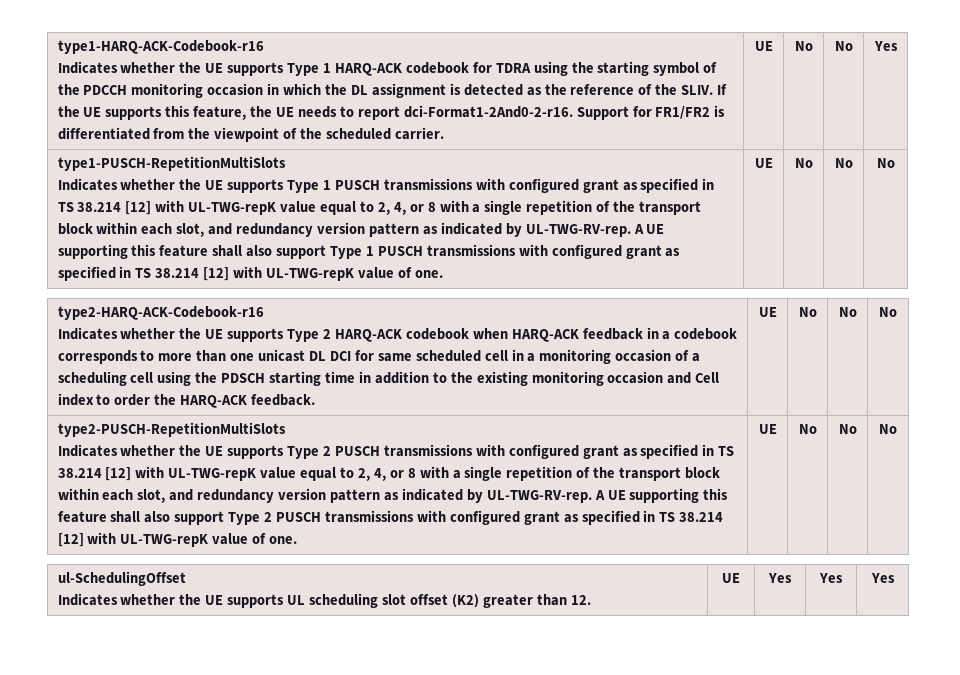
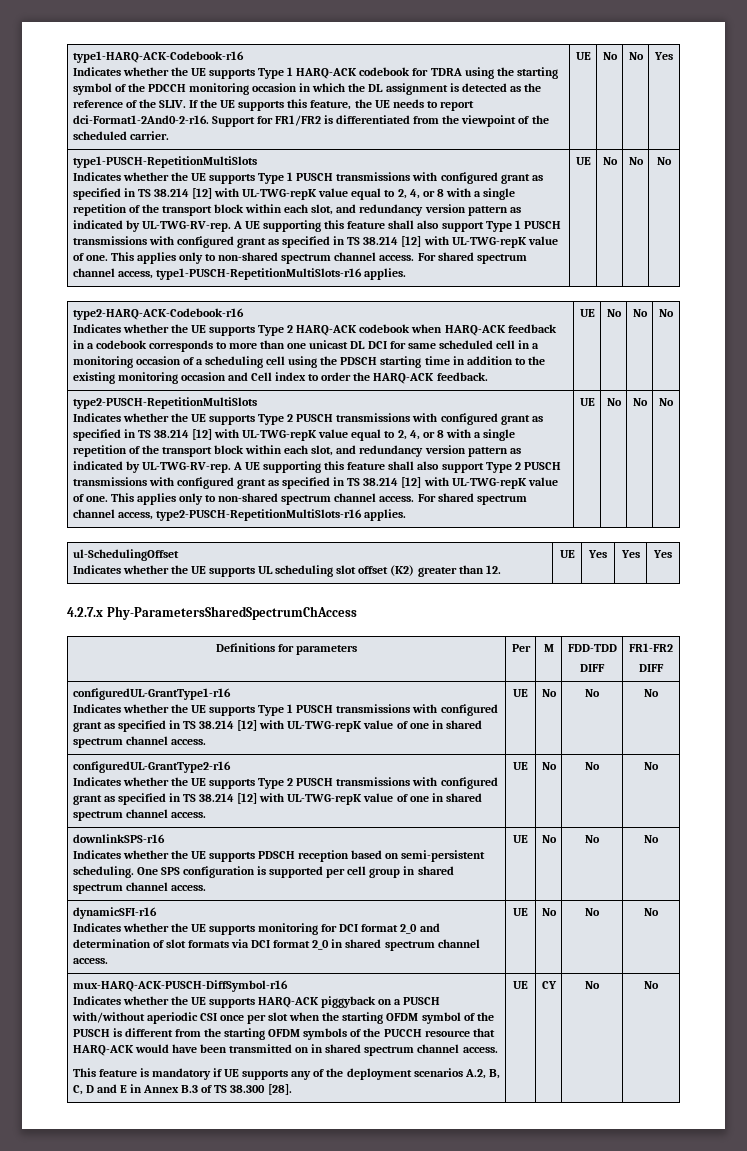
+ This applies only to non-shared spectrum channel access. For shared spectrum channel access, type1-PUSCH-RepetitionMultiSlots-r16 applies.
+ This applies only to non-shared spectrum channel access. For shared spectrum channel access, type2-PUSCH-RepetitionMultiSlots-r16 applies.
+ 4.2.7.x Phy-ParametersSharedSpectrumChAccess
+ Definitions for parameters | Per | M | FDD-TDD
+ DIFF | FR1-FR2
+ DIFF
+ configuredUL-GrantType1-r16
+ Indicates whether the UE supports Type 1 PUSCH transmissions with configured grant as specified in TS 38.214 [12] with UL-TWG-repK value of one in shared spectrum channel access. | UE | No | No | No
+ configuredUL-GrantType2-r16
+ Indicates whether the UE supports Type 2 PUSCH transmissions with configured grant as specified in TS 38.214 [12] with UL-TWG-repK value of one in shared spectrum channel access. | UE | No | No | No
+ downlinkSPS-r16
+ Indicates whether the UE supports PDSCH reception based on semi-persistent scheduling. One SPS configuration is supported per cell group in shared spectrum channel access. | UE | No | No | No
+ dynamicSFI-r16
+ Indicates whether the UE supports monitoring for DCI format 2_0 and determination of slot formats via DCI format 2_0 in shared spectrum channel access. | UE | No | No | No
+ mux-HARQ-ACK-PUSCH-DiffSymbol-r16
+ Indicates whether the UE supports HARQ-ACK piggyback on a PUSCH with/without aperiodic CSI once per slot when the starting OFDM symbol of the PUSCH is different from the starting OFDM symbols of the PUCCH resource that HARQ-ACK would have been transmitted on in shared spectrum channel access.
+ This feature is mandatory if UE supports any of the deployment scenarios A.2, B, C, D and E in Annex B.3 of TS 38.300 [28]. | UE | CY | No | No

